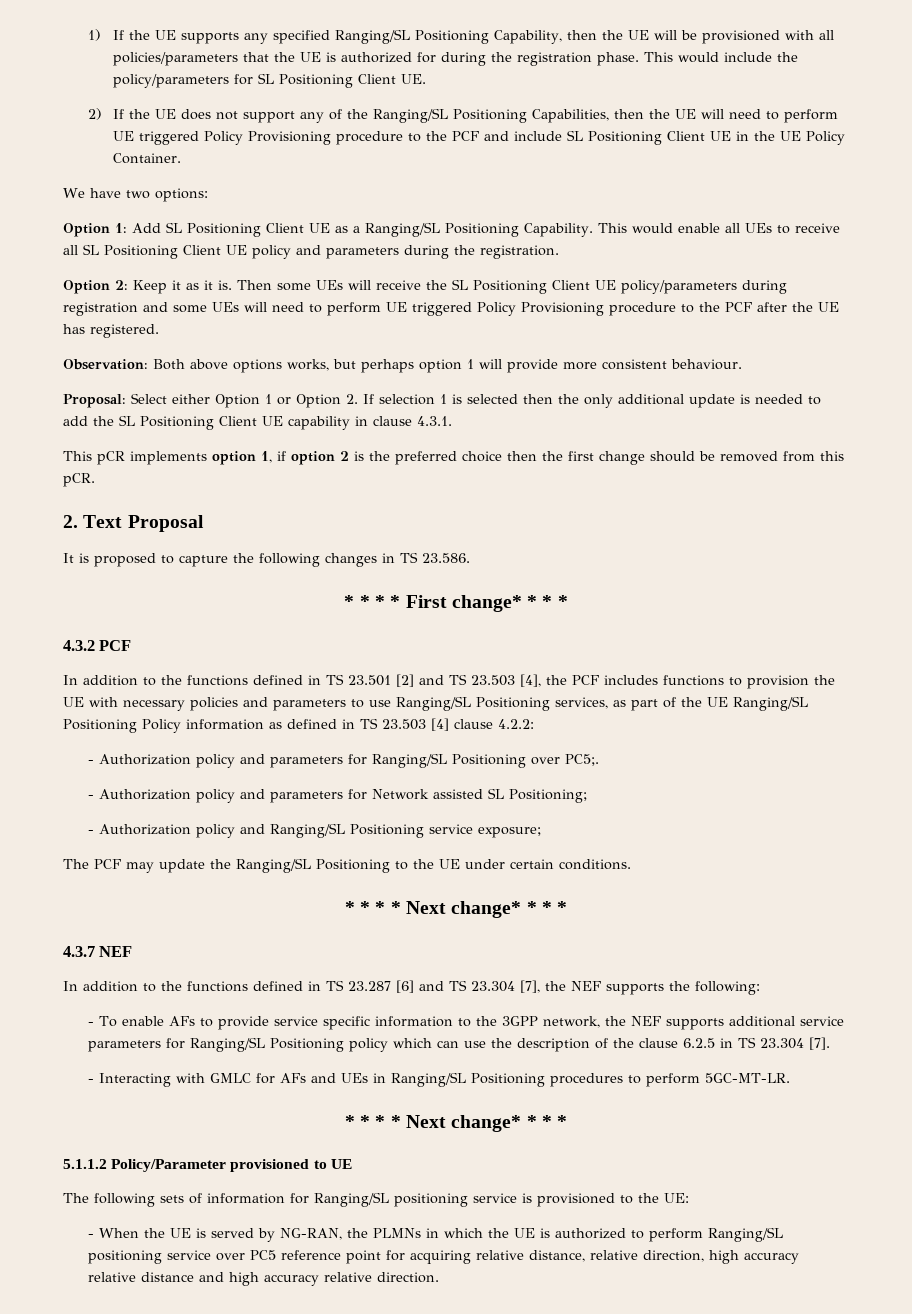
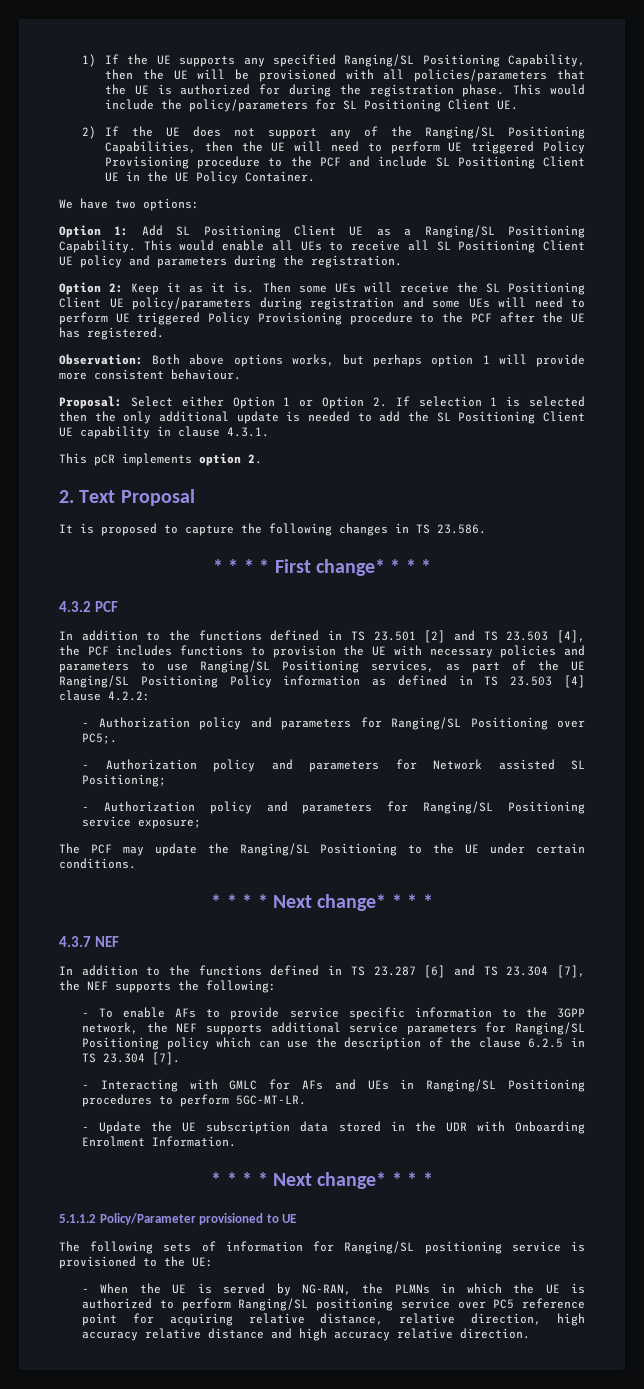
- This pCR implements option 1, if option 2 is the preferred choice then the first change should be removed from this pCR.
+ This pCR implements option 2.
- - Authorization policy and Ranging/SL Positioning service exposure;
+ - Authorization policy and parameters for Ranging/SL Positioning service exposure;
+ - Update the UE subscription data stored in the UDR with Onboarding Enrolment Information.

